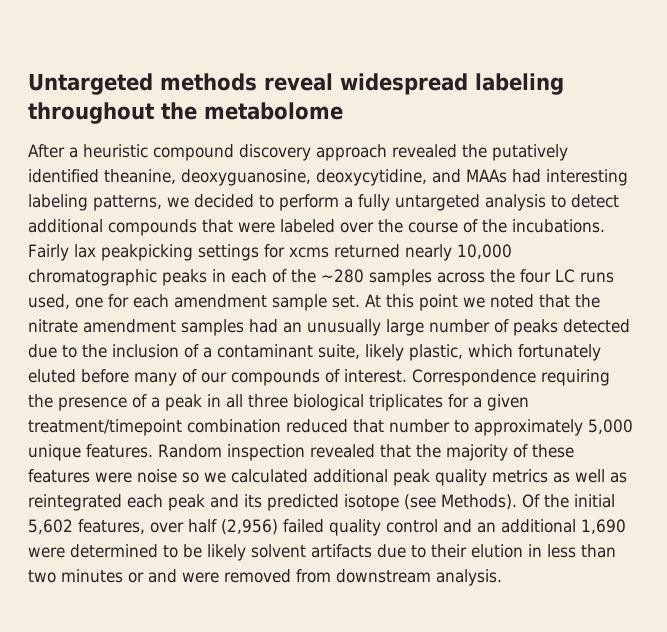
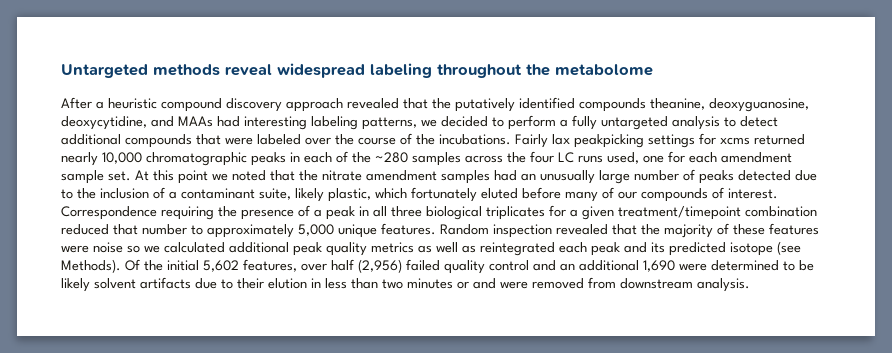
- After a heuristic compound discovery approach revealed the putatively identified theanine, deoxyguanosine, deoxycytidine, and MAAs had interesting labeling patterns, we decided to perform a fully untargeted analysis to detect additional compounds that were labeled over the course of the incubations.
+ After a heuristic compound discovery approach revealed that the putatively identified compounds theanine, deoxyguanosine, deoxycytidine, and MAAs had interesting labeling patterns, we decided to perform a fully untargeted analysis to detect additional compounds that were labeled over the course of the incubations.

